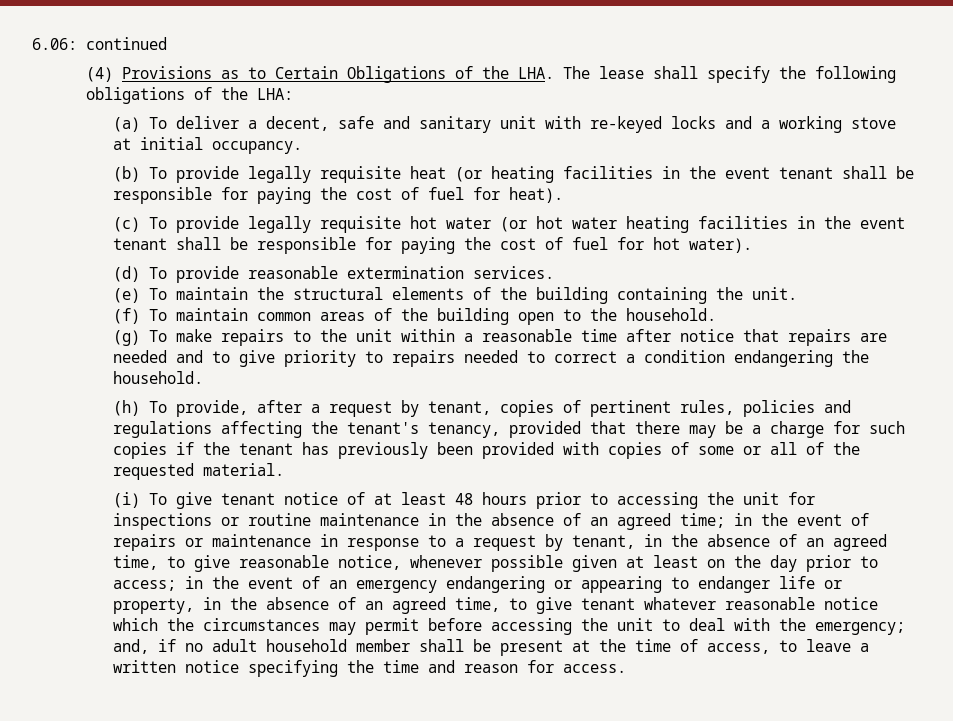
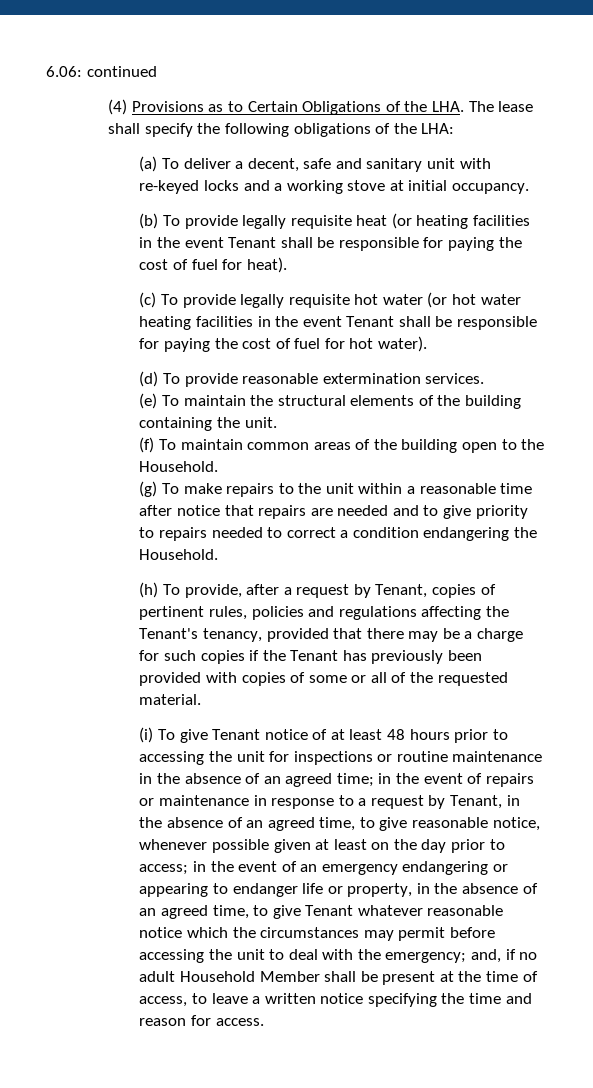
- (b) To provide legally requisite heat (or heating facilities in the event tenant shall be responsible for paying the cost of fuel for heat).
+ (b) To provide legally requisite heat (or heating facilities in the event Tenant shall be responsible for paying the cost of fuel for heat).
- (c) To provide legally requisite hot water (or hot water heating facilities in the event tenant shall be responsible for paying the cost of fuel for hot water).
+ (c) To provide legally requisite hot water (or hot water heating facilities in the event Tenant shall be responsible for paying the cost of fuel for hot water).
- (f) To maintain common areas of the building open to the household.
+ (f) To maintain common areas of the building open to the Household.
- (g) To make repairs to the unit within a reasonable time after notice that repairs are needed and to give priority to repairs needed to correct a condition endangering the household.
+ (g) To make repairs to the unit within a reasonable time after notice that repairs are needed and to give priority to repairs needed to correct a condition endangering the Household.
- (h) To provide, after a request by tenant, copies of pertinent rules, policies and regulations affecting the tenant's tenancy, provided that there may be a charge for such copies if the tenant has previously been provided with copies of some or all of the requested material.
+ (h) To provide, after a request by Tenant, copies of pertinent rules, policies and regulations affecting the Tenant's tenancy, provided that there may be a charge for such copies if the Tenant has previously been provided with copies of some or all of the requested material.
- (i) To give tenant notice of at least 48 hours prior to accessing the unit for inspections or routine maintenance in the absence of an agreed time;
+ (i) To give Tenant notice of at least 48 hours prior to accessing the unit for inspections or routine maintenance in the absence of an agreed time;
- in the event of repairs or maintenance in response to a request by tenant, in the absence of an agreed time, to give reasonable notice, whenever possible given at least on the day prior to access;
+ in the event of repairs or maintenance in response to a request by Tenant, in the absence of an agreed time, to give reasonable notice, whenever possible given at least on the day prior to access;
- in the event of an emergency endangering or appearing to endanger life or property, in the absence of an agreed time, to give tenant whatever reasonable notice which the circumstances may permit before accessing the unit to deal with the emergency;
+ in the event of an emergency endangering or appearing to endanger life or property, in the absence of an agreed time, to give Tenant whatever reasonable notice which the circumstances may permit before accessing the unit to deal with the emergency;
- and, if no adult household member shall be present at the time of access, to leave a written notice specifying the time and reason for access.
+ and, if no adult Household Member shall be present at the time of access, to leave a written notice specifying the time and reason for access.

